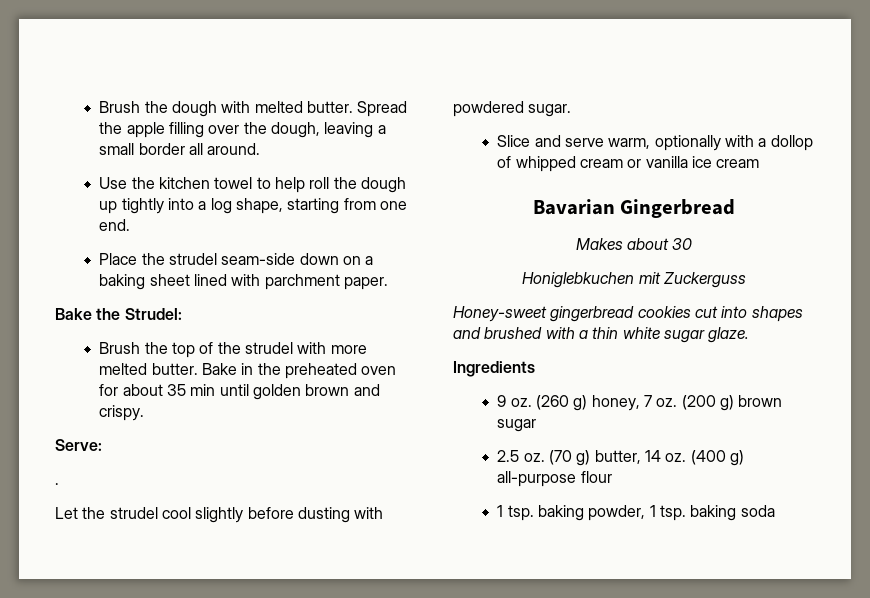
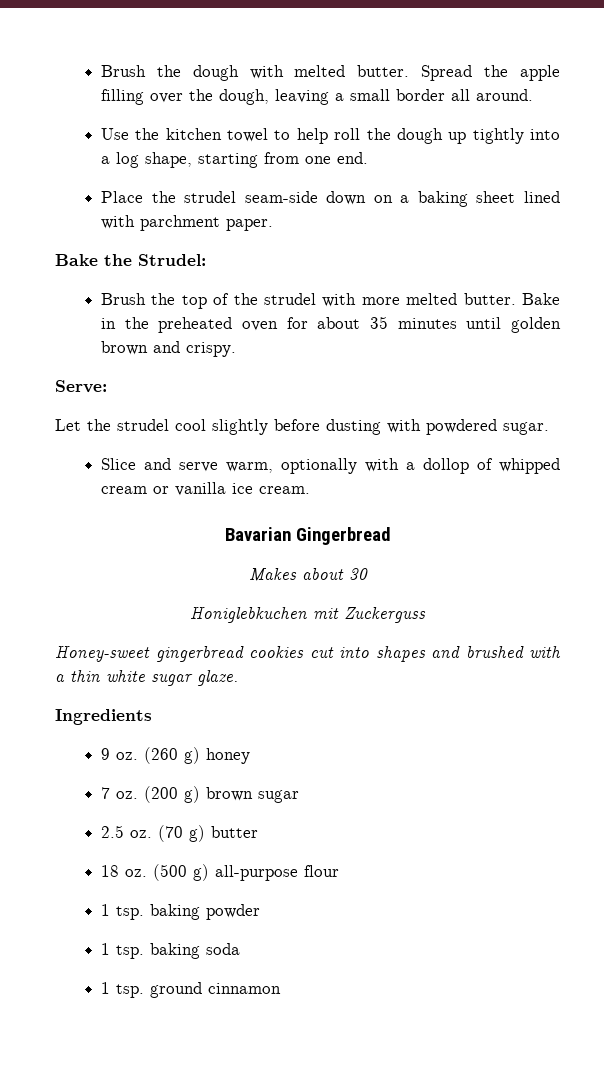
- Bake in the preheated oven for about 35 min until golden brown and crispy.
+ Bake in the preheated oven for about 35 minutes until golden brown and crispy.
- .
- Slice and serve warm, optionally with a dollop of whipped cream or vanilla ice cream
+ Slice and serve warm, optionally with a dollop of whipped cream or vanilla ice cream.
- (260 g) honey, 7 oz.
+ (260 g) honey
+ 7 oz.
- (70 g) butter, 14 oz. (400 g) all-purpose flour
+ (70 g) butter
+ 18 oz. (500 g) all-purpose flour
- 1 tsp. baking powder, 1 tsp. baking soda
+ 1 tsp. baking powder
+ 1 tsp. baking soda
+ 1 tsp. ground cinnamon

